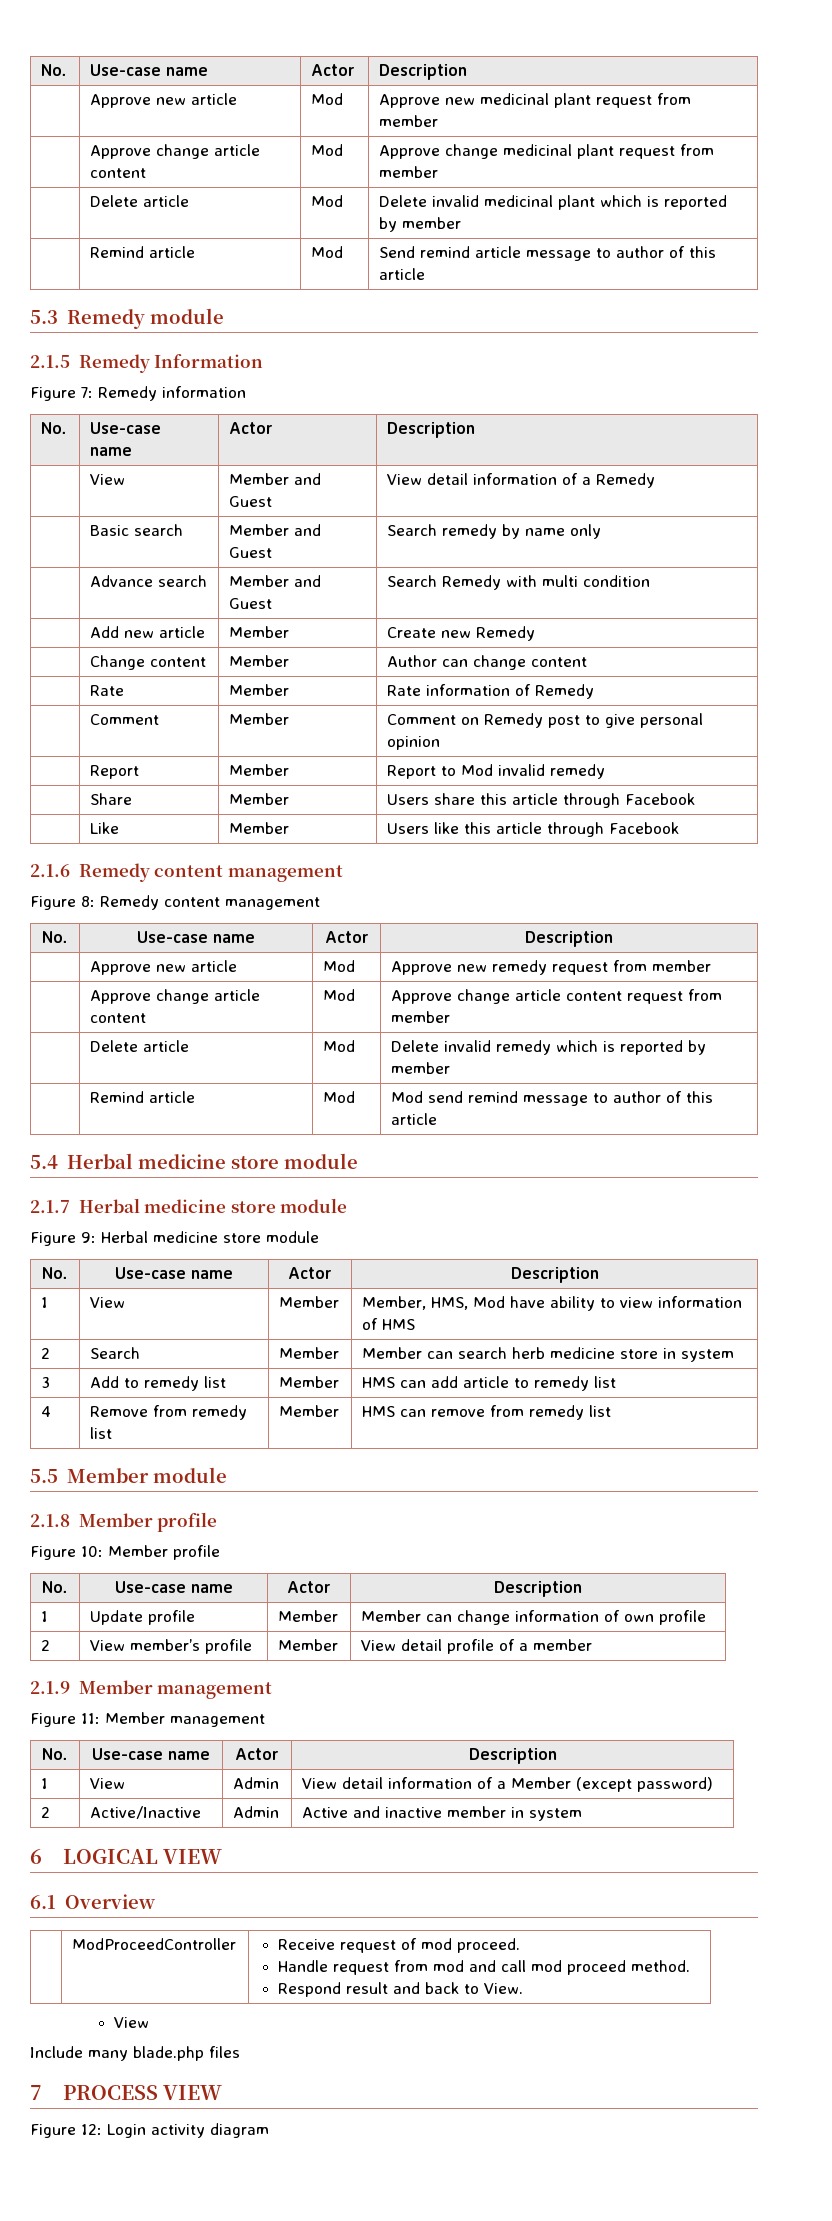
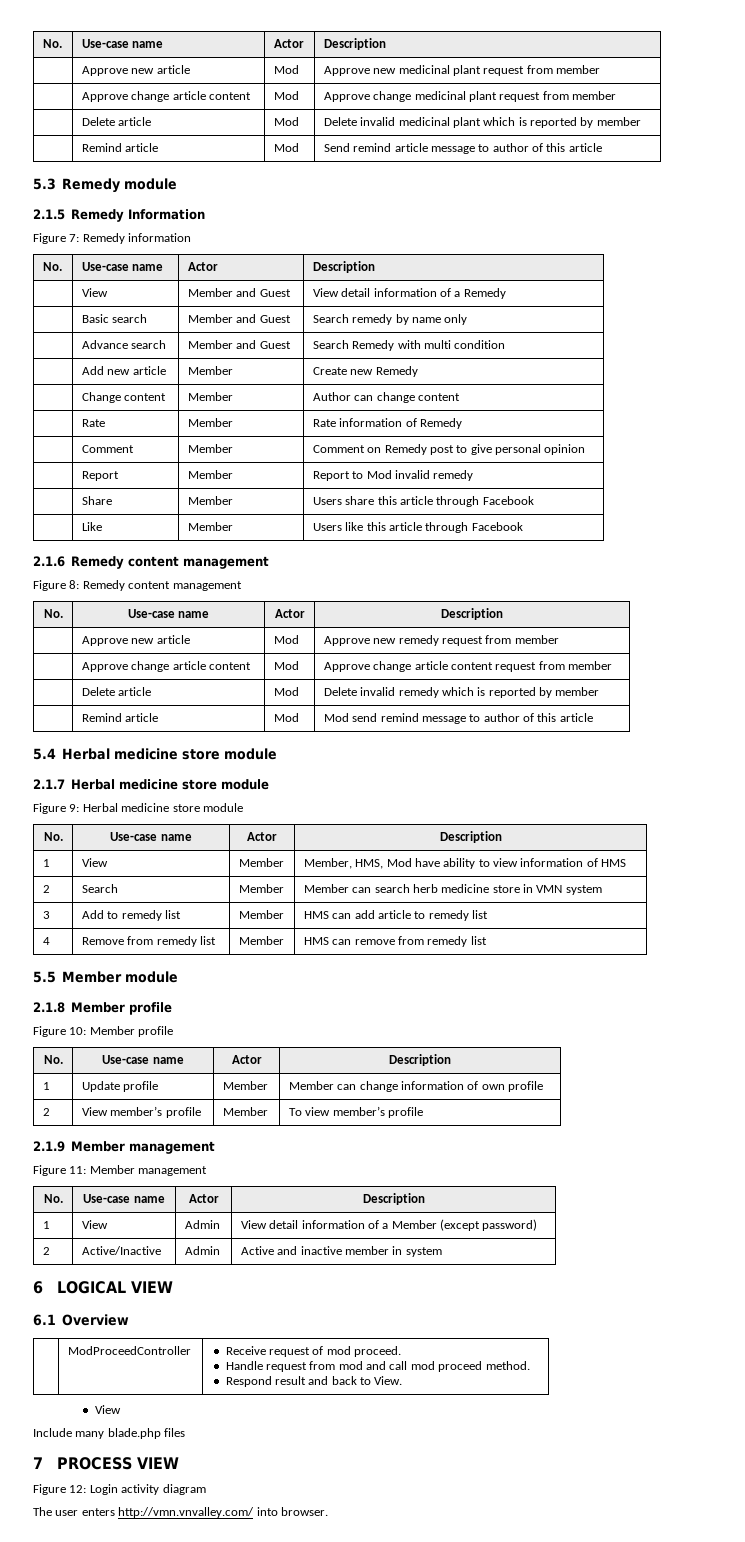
- 2 | Search | Member | Member can search herb medicine store in system
+ 2 | Search | Member | Member can search herb medicine store in VMN system
- 2 | View member’s profile | Member | View detail profile of a member
+ 2 | View member’s profile | Member | To view member’s profile
+ The user enters http://vmn.vnvalley.com/ into browser.

